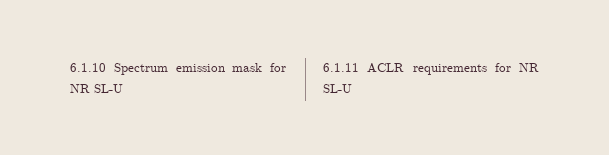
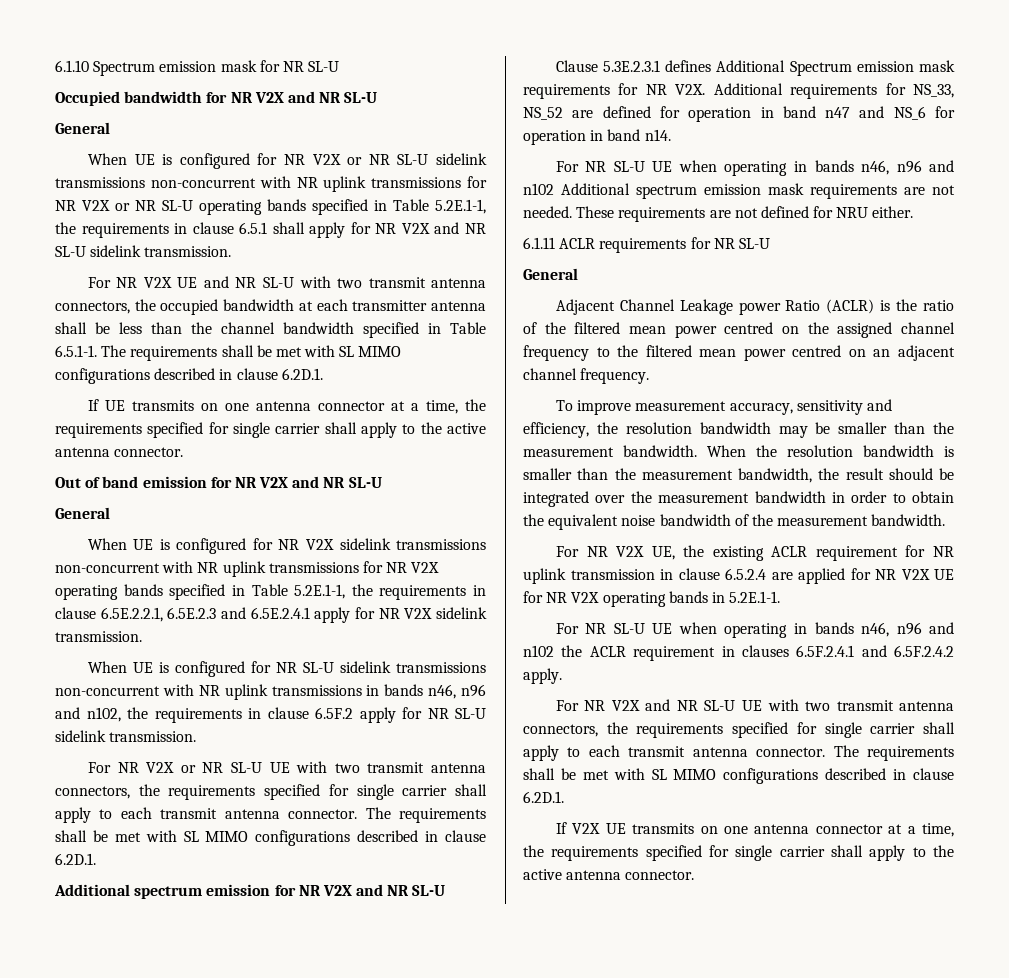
+ Occupied bandwidth for NR V2X and NR SL-U
+ General
+ When UE is configured for NR V2X or NR SL-U sidelink transmissions non-concurrent with NR uplink transmissions for NR V2X or NR SL-U operating bands specified in Table 5.2E.1-1, the requirements in clause 6.5.1 shall apply for NR V2X and NR SL-U sidelink transmission.
+ For NR V2X UE and NR SL-U with two transmit antenna connectors, the occupied bandwidth at each transmitter antenna shall be less than the channel bandwidth specified in Table 6.5.1-1. The requirements shall be met with SL MIMO configurations described in clause 6.2D.1.
+ If UE transmits on one antenna connector at a time, the requirements specified for single carrier shall apply to the active antenna connector.
+ Out of band emission for NR V2X and NR SL-U
+ General
+ When UE is configured for NR V2X sidelink transmissions non-concurrent with NR uplink transmissions for NR V2X operating bands specified in Table 5.2E.1-1, the requirements in clause 6.5E.2.2.1, 6.5E.2.3 and 6.5E.2.4.1 apply for NR V2X sidelink transmission.
+ When UE is configured for NR SL-U sidelink transmissions non-concurrent with NR uplink transmissions in bands n46, n96 and n102, the requirements in clause 6.5F.2 apply for NR SL-U sidelink transmission.
+ For NR V2X or NR SL-U UE with two transmit antenna connectors, the requirements specified for single carrier shall apply to each transmit antenna connector. The requirements shall be met with SL MIMO configurations described in clause 6.2D.1.
+ Additional spectrum emission for NR V2X and NR SL-U
+ Clause 5.3E.2.3.1 defines Additional Spectrum emission mask requirements for NR V2X. Additional requirements for NS_33, NS_52 are defined for operation in band n47 and NS_6 for operation in band n14.
+ For NR SL-U UE when operating in bands n46, n96 and n102 Additional spectrum emission mask requirements are not needed. These requirements are not defined for NRU either.
  6.1.11 ACLR requirements for NR SL-U
+ General
+ Adjacent Channel Leakage power Ratio (ACLR) is the ratio of the filtered mean power centred on the assigned channel frequency to the filtered mean power centred on an adjacent channel frequency.
+ To improve measurement accuracy, sensitivity and efficiency, the resolution bandwidth may be smaller than the measurement bandwidth. When the resolution bandwidth is smaller than the measurement bandwidth, the result should be integrated over the measurement bandwidth in order to obtain the equivalent noise bandwidth of the measurement bandwidth.
+ For NR V2X UE, the existing ACLR requirement for NR uplink transmission in clause 6.5.2.4 are applied for NR V2X UE for NR V2X operating bands in 5.2E.1-1.
+ For NR SL-U UE when operating in bands n46, n96 and n102 the ACLR requirement in clauses 6.5F.2.4.1 and 6.5F.2.4.2 apply.
+ For NR V2X and NR SL-U UE with two transmit antenna connectors, the requirements specified for single carrier shall apply to each transmit antenna connector. The requirements shall be met with SL MIMO configurations described in clause 6.2D.1.
+ If V2X UE transmits on one antenna connector at a time, the requirements specified for single carrier shall apply to the active antenna connector.

